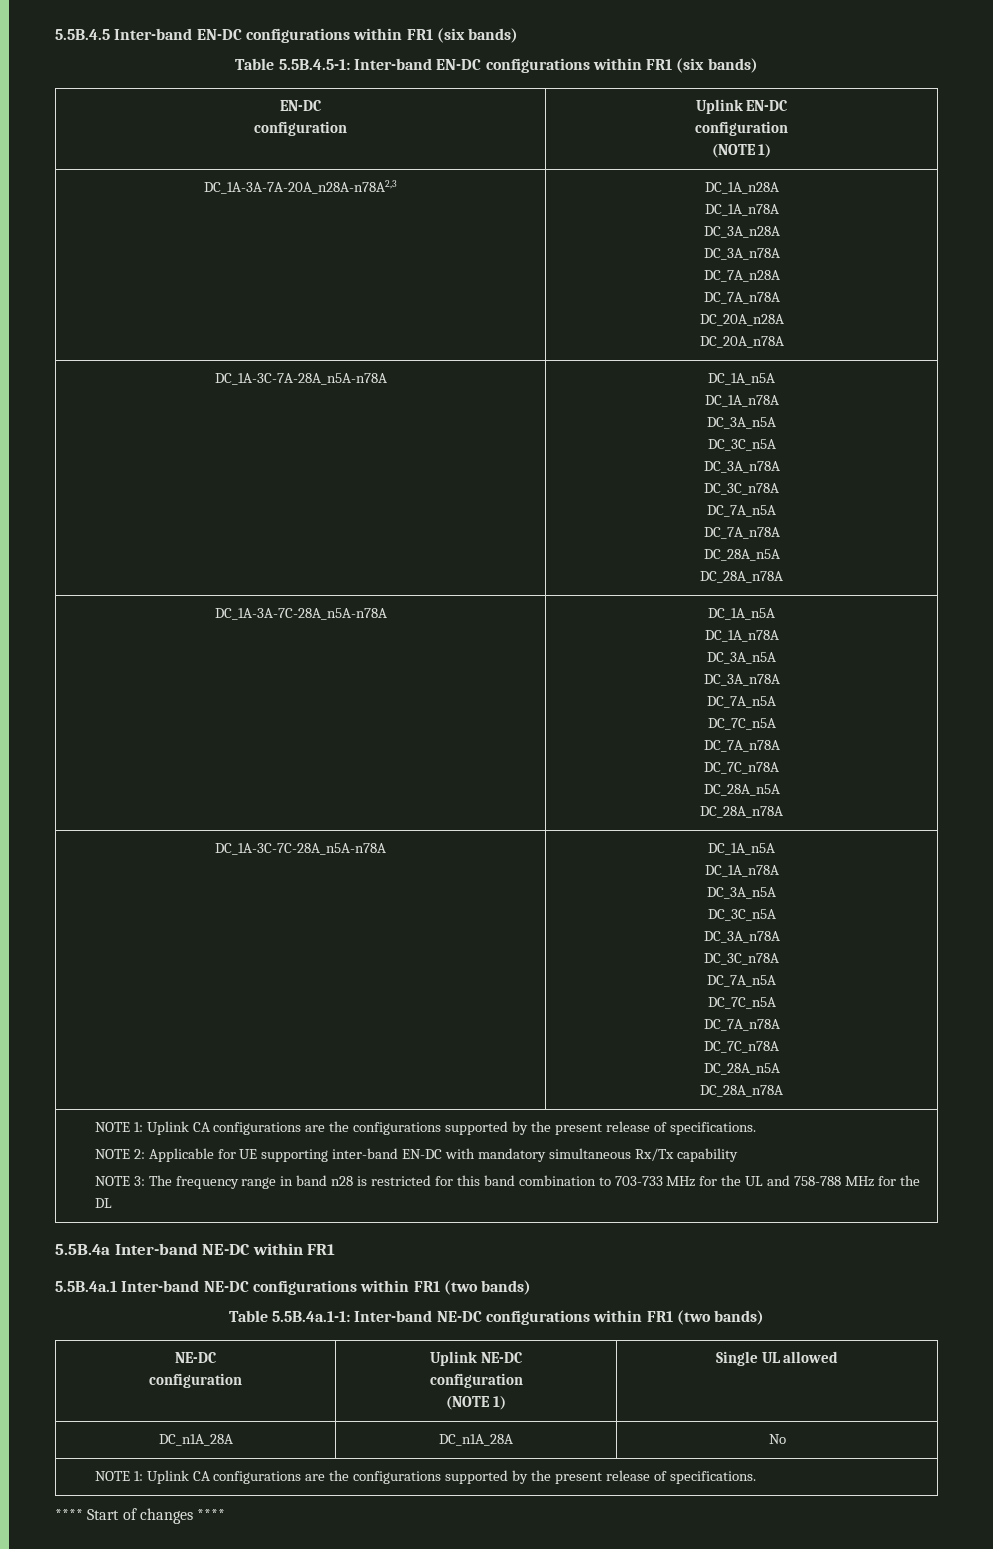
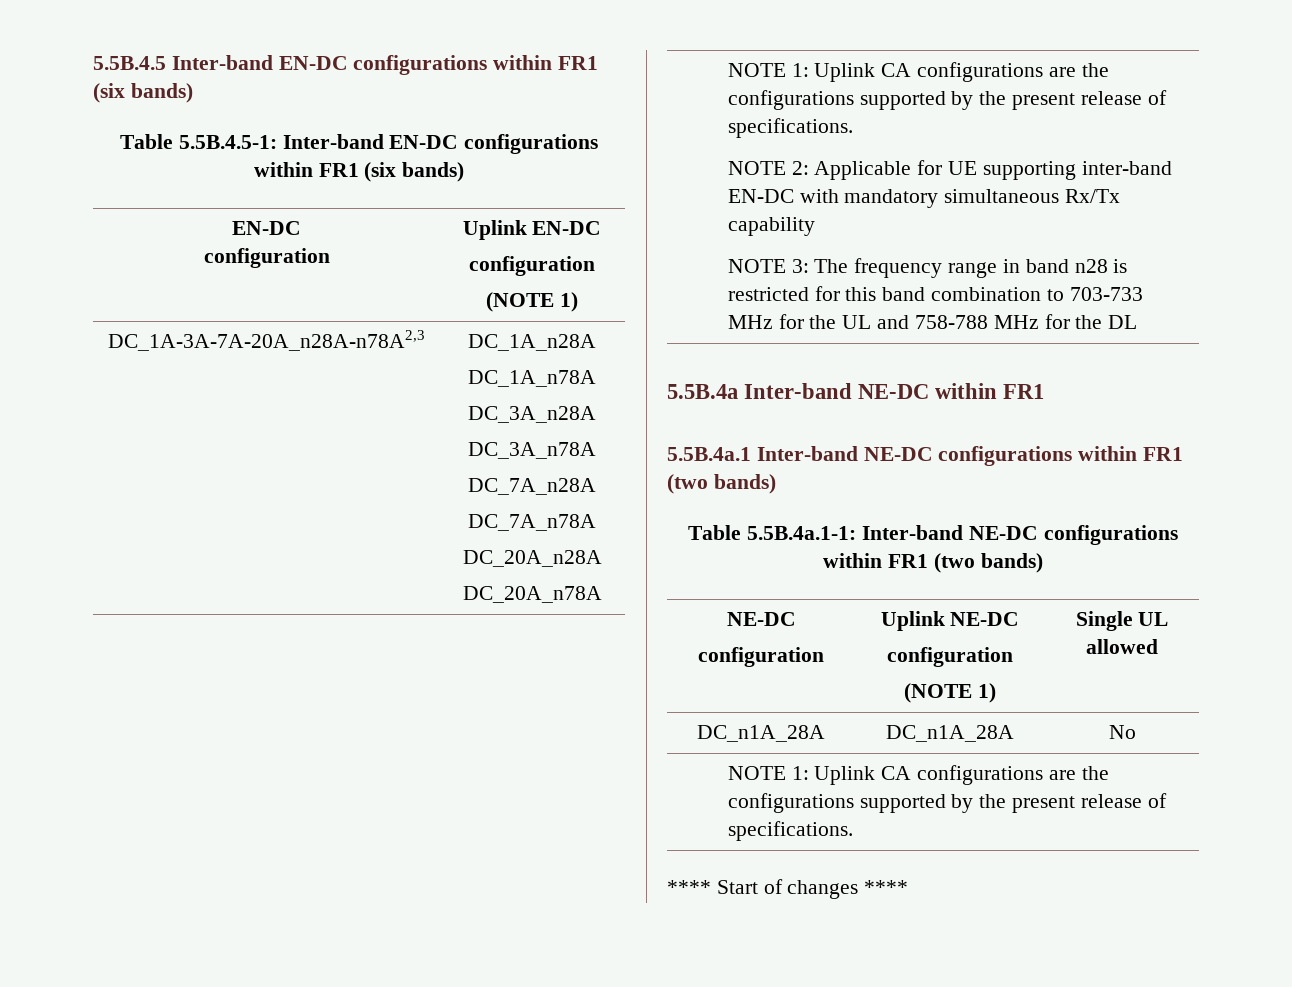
- DC_1A-3C-7A-28A_n5A-n78A | DC_1A_n5A
- DC_1A_n78A
- DC_3A_n5A
- DC_3C_n5A
- DC_3A_n78A
- DC_3C_n78A
- DC_7A_n5A
- DC_7A_n78A
- DC_28A_n5A
- DC_28A_n78A
- DC_1A-3A-7C-28A_n5A-n78A | DC_1A_n5A
- DC_1A_n78A
- DC_3A_n5A
- DC_3A_n78A
- DC_7A_n5A
- DC_7C_n5A
- DC_7A_n78A
- DC_7C_n78A
- DC_28A_n5A
- DC_28A_n78A
- DC_1A-3C-7C-28A_n5A-n78A | DC_1A_n5A
- DC_1A_n78A
- DC_3A_n5A
- DC_3C_n5A
- DC_3A_n78A
- DC_3C_n78A
- DC_7A_n5A
- DC_7C_n5A
- DC_7A_n78A
- DC_7C_n78A
- DC_28A_n5A
- DC_28A_n78A

